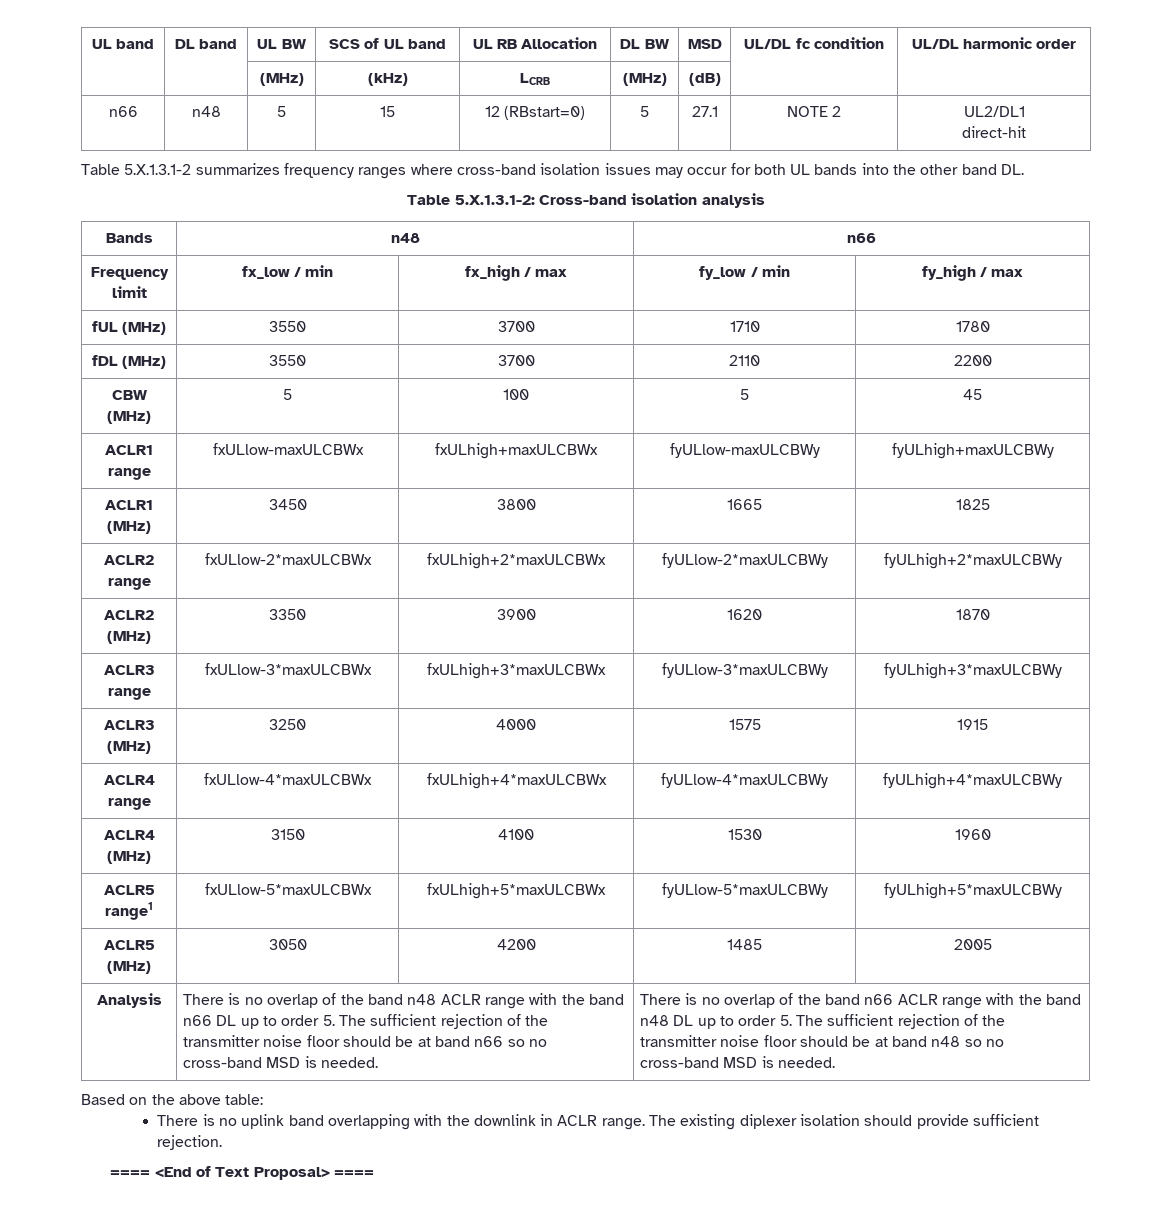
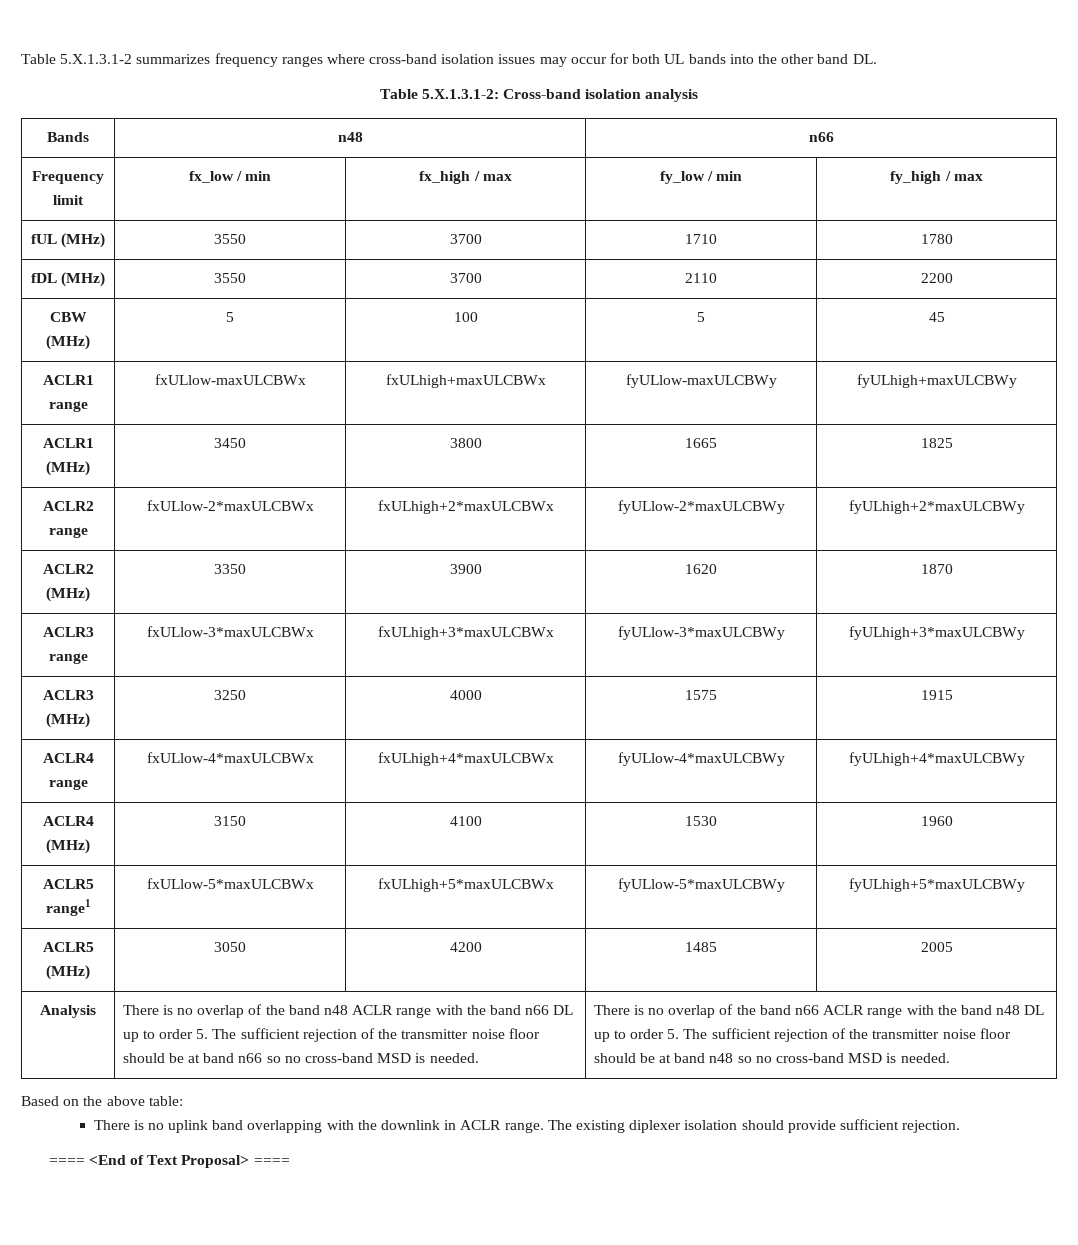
- UL band | DL band | UL BW | SCS of UL band | UL RB Allocation | DL BW | MSD | UL/DL fc condition | UL/DL harmonic order
- | | (MHz) | (kHz) | LCRB | (MHz) | (dB) | |
- n66 | n48 | 5 | 15 | 12 (RBstart=0) | 5 | 27.1 | NOTE 2 | UL2/DL1
- direct-hit

